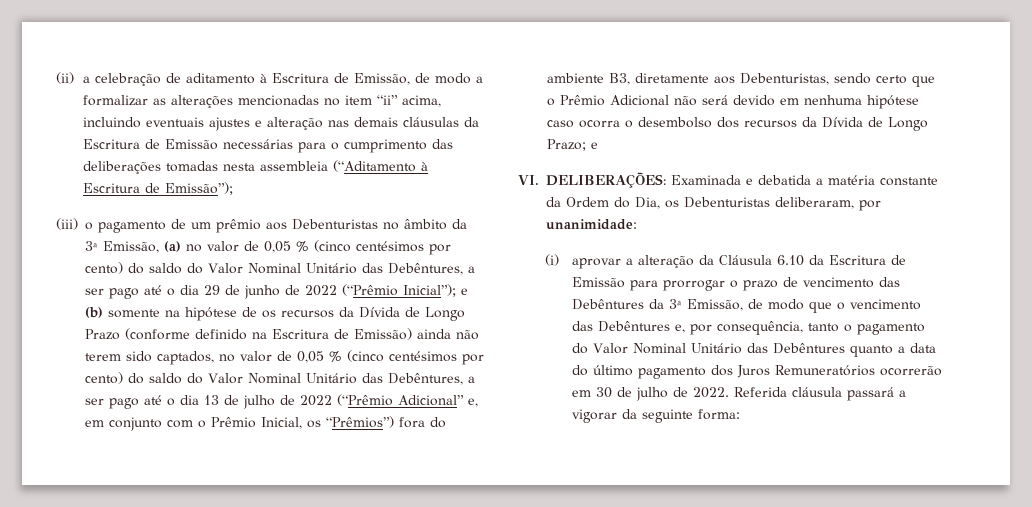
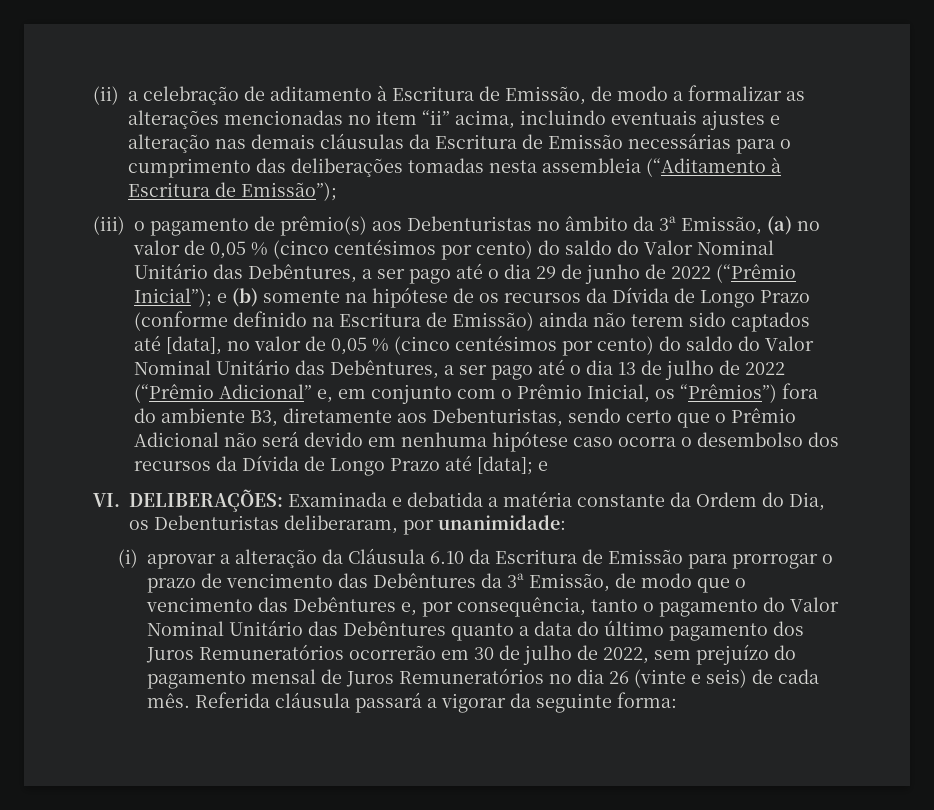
- (iii) o pagamento de um prêmio aos Debenturistas no âmbito da 3ª Emissão, (a) no valor de 0,05 % (cinco centésimos por cento) do saldo do Valor Nominal Unitário das Debêntures, a ser pago até o dia 29 de junho de 2022 (“Prêmio Inicial”);
+ (iii) o pagamento de prêmio(s) aos Debenturistas no âmbito da 3ª Emissão, (a) no valor de 0,05 % (cinco centésimos por cento) do saldo do Valor Nominal Unitário das Debêntures, a ser pago até o dia 29 de junho de 2022 (“Prêmio Inicial”);
- e (b) somente na hipótese de os recursos da Dívida de Longo Prazo (conforme definido na Escritura de Emissão) ainda não terem sido captados, no valor de 0,05 % (cinco centésimos por cento) do saldo do Valor Nominal Unitário das Debêntures, a ser pago até o dia 13 de julho de 2022 (“Prêmio Adicional” e, em conjunto com o Prêmio Inicial, os “Prêmios”) fora do ambiente B3, diretamente aos Debenturistas, sendo certo que o Prêmio Adicional não será devido em nenhuma hipótese caso ocorra o desembolso dos recursos da Dívida de Longo Prazo;
+ e (b) somente na hipótese de os recursos da Dívida de Longo Prazo (conforme definido na Escritura de Emissão) ainda não terem sido captados até [data], no valor de 0,05 % (cinco centésimos por cento) do saldo do Valor Nominal Unitário das Debêntures, a ser pago até o dia 13 de julho de 2022 (“Prêmio Adicional” e, em conjunto com o Prêmio Inicial, os “Prêmios”) fora do ambiente B3, diretamente aos Debenturistas, sendo certo que o Prêmio Adicional não será devido em nenhuma hipótese caso ocorra o desembolso dos recursos da Dívida de Longo Prazo até [data];
- (i) aprovar a alteração da Cláusula 6.10 da Escritura de Emissão para prorrogar o prazo de vencimento das Debêntures da 3ª Emissão, de modo que o vencimento das Debêntures e, por consequência, tanto o pagamento do Valor Nominal Unitário das Debêntures quanto a data do último pagamento dos Juros Remuneratórios ocorrerão em 30 de julho de 2022.
+ (i) aprovar a alteração da Cláusula 6.10 da Escritura de Emissão para prorrogar o prazo de vencimento das Debêntures da 3ª Emissão, de modo que o vencimento das Debêntures e, por consequência, tanto o pagamento do Valor Nominal Unitário das Debêntures quanto a data do último pagamento dos Juros Remuneratórios ocorrerão em 30 de julho de 2022, sem prejuízo do pagamento mensal de Juros Remuneratórios no dia 26 (vinte e seis) de cada mês.

